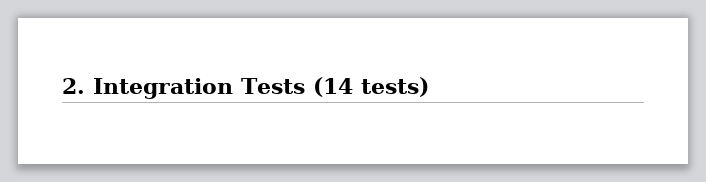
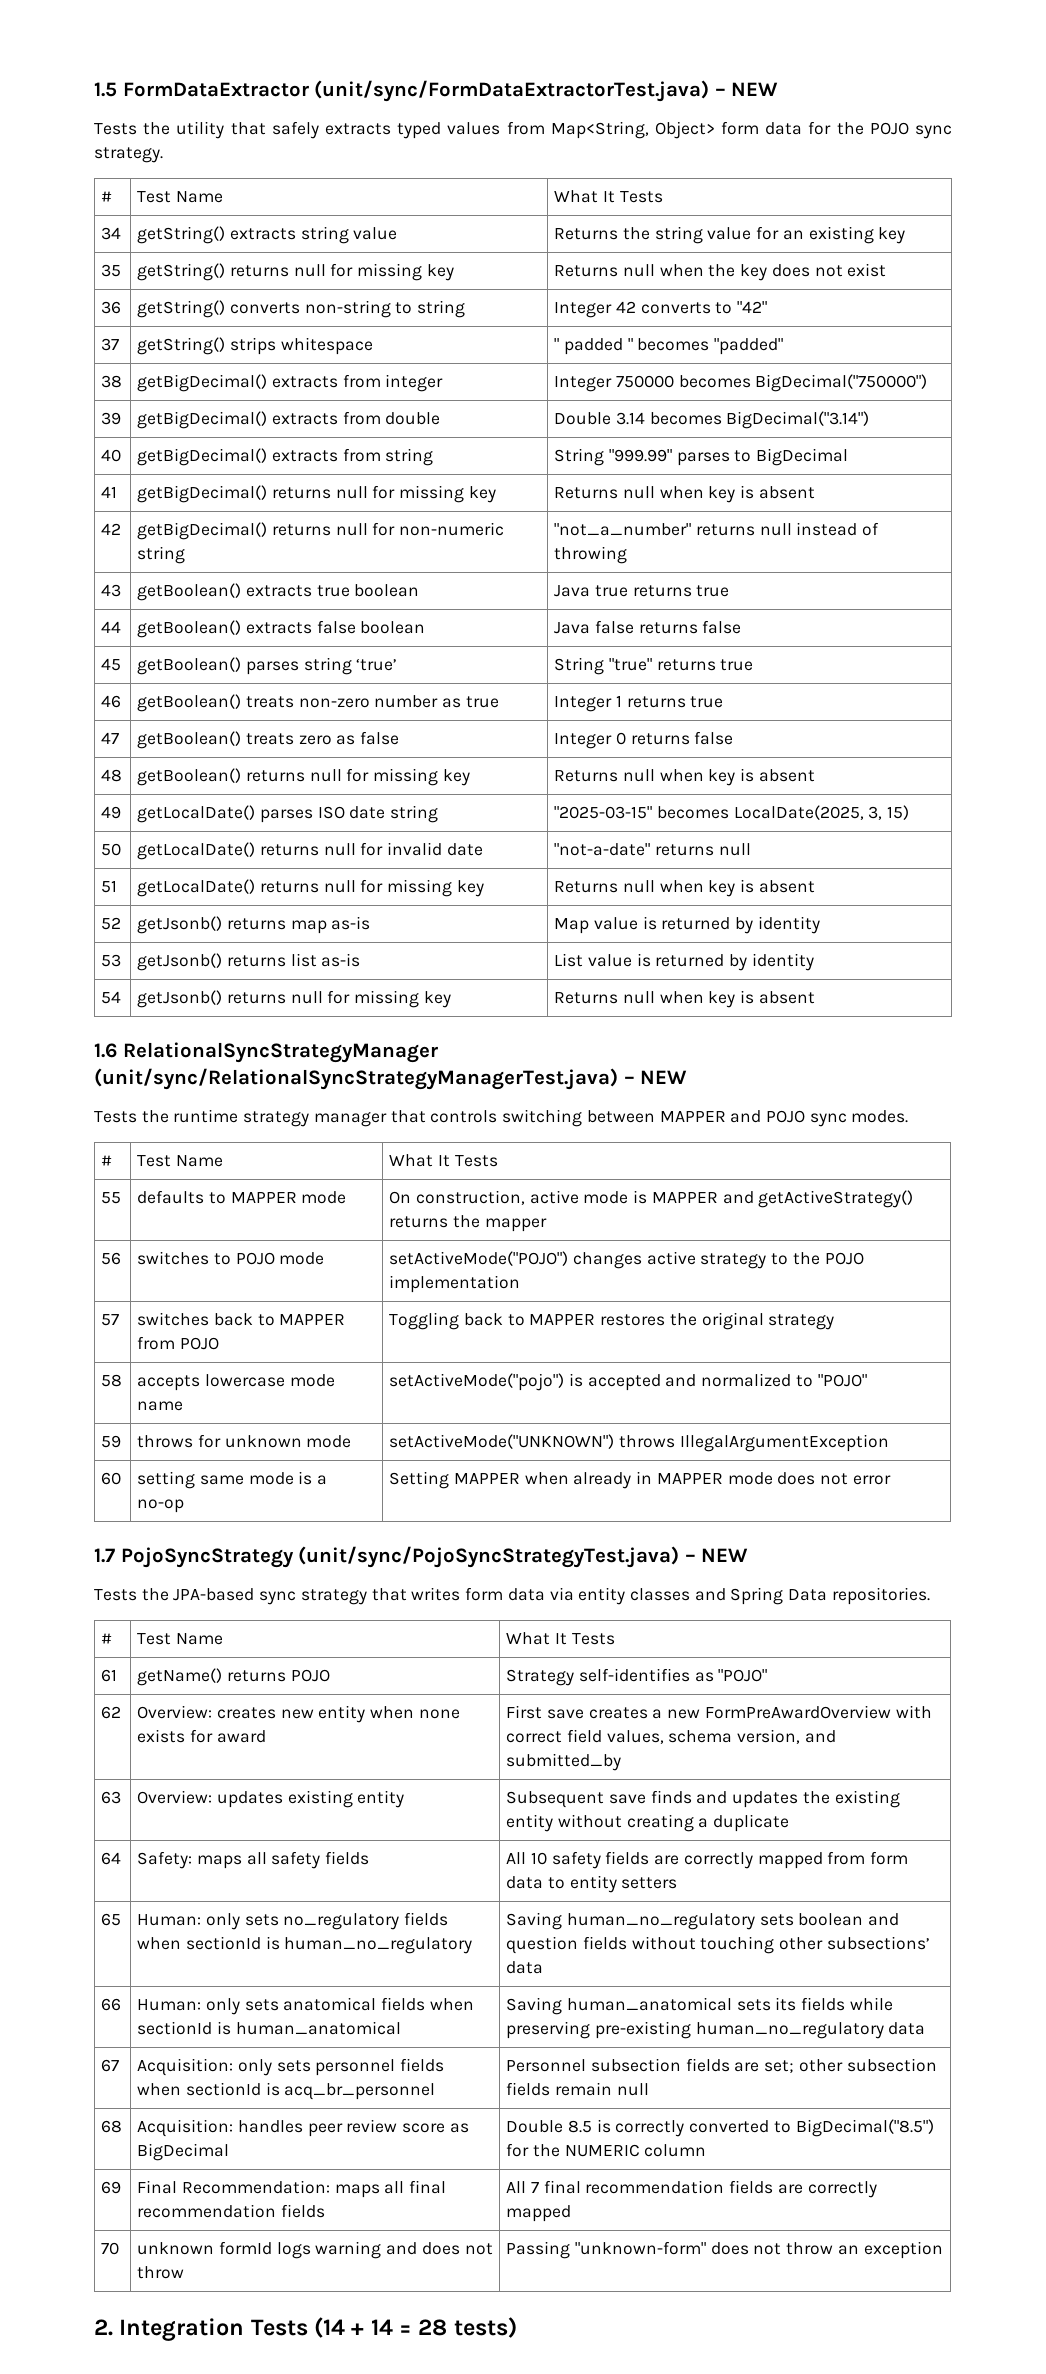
- 2. Integration Tests (14 tests)
+ 1.5 FormDataExtractor (unit/sync/FormDataExtractorTest.java) – NEW
+ Tests the utility that safely extracts typed values from Map<String, Object> form data for the POJO sync strategy.
+ # | Test Name | What It Tests
+ 34 | getString() extracts string value | Returns the string value for an existing key
+ 35 | getString() returns null for missing key | Returns null when the key does not exist
+ 36 | getString() converts non-string to string | Integer 42 converts to "42"
+ 37 | getString() strips whitespace | " padded " becomes "padded"
+ 38 | getBigDecimal() extracts from integer | Integer 750000 becomes BigDecimal("750000")
+ 39 | getBigDecimal() extracts from double | Double 3.14 becomes BigDecimal("3.14")
+ 40 | getBigDecimal() extracts from string | String "999.99" parses to BigDecimal
+ 41 | getBigDecimal() returns null for missing key | Returns null when key is absent
+ 42 | getBigDecimal() returns null for non-numeric string | "not_a_number" returns null instead of throwing
+ 43 | getBoolean() extracts true boolean | Java true returns true
+ 44 | getBoolean() extracts false boolean | Java false returns false
+ 45 | getBoolean() parses string ‘true’ | String "true" returns true
+ 46 | getBoolean() treats non-zero number as true | Integer 1 returns true
+ 47 | getBoolean() treats zero as false | Integer 0 returns false
+ 48 | getBoolean() returns null for missing key | Returns null when key is absent
+ 49 | getLocalDate() parses ISO date string | "2025-03-15" becomes LocalDate(2025, 3, 15)
+ 50 | getLocalDate() returns null for invalid date | "not-a-date" returns null
+ 51 | getLocalDate() returns null for missing key | Returns null when key is absent
+ 52 | getJsonb() returns map as-is | Map value is returned by identity
+ 53 | getJsonb() returns list as-is | List value is returned by identity
+ 54 | getJsonb() returns null for missing key | Returns null when key is absent
+ 1.6 RelationalSyncStrategyManager (unit/sync/RelationalSyncStrategyManagerTest.java) – NEW
+ Tests the runtime strategy manager that controls switching between MAPPER and POJO sync modes.
+ # | Test Name | What It Tests
+ 55 | defaults to MAPPER mode | On construction, active mode is MAPPER and getActiveStrategy() returns the mapper
+ 56 | switches to POJO mode | setActiveMode("POJO") changes active strategy to the POJO implementation
+ 57 | switches back to MAPPER from POJO | Toggling back to MAPPER restores the original strategy
+ 58 | accepts lowercase mode name | setActiveMode("pojo") is accepted and normalized to "POJO"
+ 59 | throws for unknown mode | setActiveMode("UNKNOWN") throws IllegalArgumentException
+ 60 | setting same mode is a no-op | Setting MAPPER when already in MAPPER mode does not error
+ 1.7 PojoSyncStrategy (unit/sync/PojoSyncStrategyTest.java) – NEW
+ Tests the JPA-based sync strategy that writes form data via entity classes and Spring Data repositories.
+ # | Test Name | What It Tests
+ 61 | getName() returns POJO | Strategy self-identifies as "POJO"
+ 62 | Overview: creates new entity when none exists for award | First save creates a new FormPreAwardOverview with correct field values, schema version, and submitted_by
+ 63 | Overview: updates existing entity | Subsequent save finds and updates the existing entity without creating a duplicate
+ 64 | Safety: maps all safety fields | All 10 safety fields are correctly mapped from form data to entity setters
+ 65 | Human: only sets no_regulatory fields when sectionId is human_no_regulatory | Saving human_no_regulatory sets boolean and question fields without touching other subsections’ data
+ 66 | Human: only sets anatomical fields when sectionId is human_anatomical | Saving human_anatomical sets its fields while preserving pre-existing human_no_regulatory data
+ 67 | Acquisition: only sets personnel fields when sectionId is acq_br_personnel | Personnel subsection fields are set; other subsection fields remain null
+ 68 | Acquisition: handles peer review score as BigDecimal | Double 8.5 is correctly converted to BigDecimal("8.5") for the NUMERIC column
+ 69 | Final Recommendation: maps all final recommendation fields | All 7 final recommendation fields are correctly mapped
+ 70 | unknown formId logs warning and does not throw | Passing "unknown-form" does not throw an exception
+ 2. Integration Tests (14 + 14 = 28 tests)

